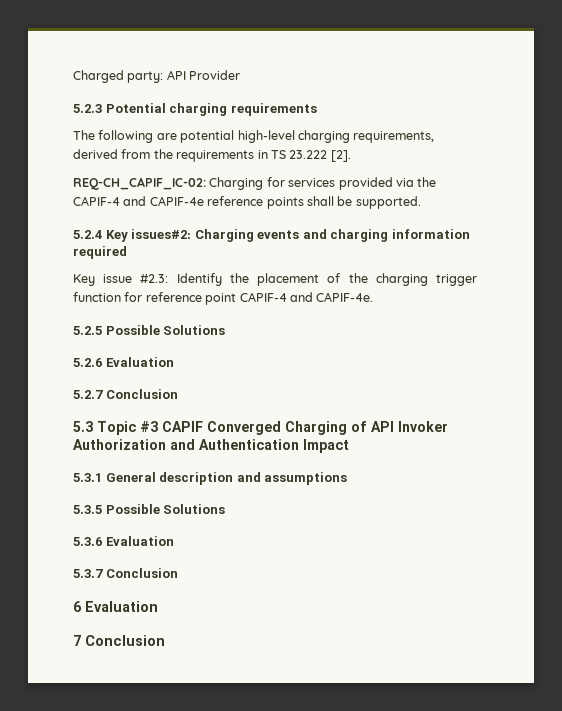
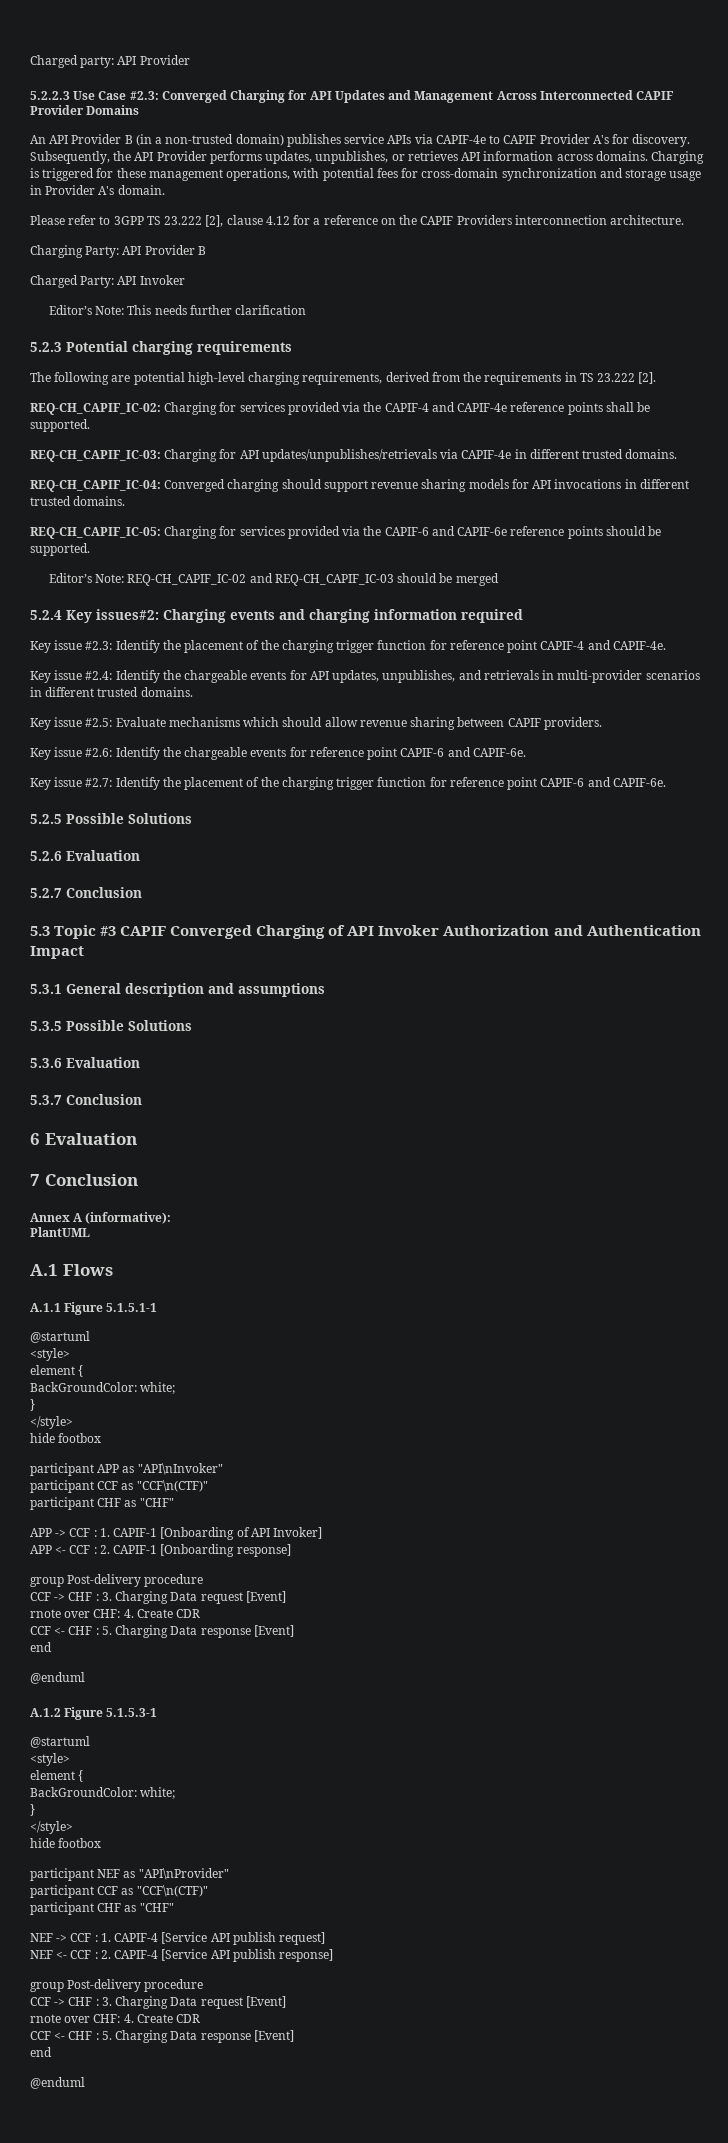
+ 5.2.2.3 Use Case #2.3: Converged Charging for API Updates and Management Across Interconnected CAPIF Provider Domains
+ An API Provider B (in a non-trusted domain) publishes service APIs via CAPIF-4e to CAPIF Provider A's for discovery. Subsequently, the API Provider performs updates, unpublishes, or retrieves API information across domains. Charging is triggered for these management operations, with potential fees for cross-domain synchronization and storage usage in Provider A's domain.
+ Please refer to 3GPP TS 23.222 [2], clause 4.12 for a reference on the CAPIF Providers interconnection architecture.
+ Charging Party: API Provider B
+ Charged Party: API Invoker
+ Editor’s Note: This needs further clarification
+ REQ-CH_CAPIF_IC-03: Charging for API updates/unpublishes/retrievals via CAPIF-4e in different trusted domains.
+ REQ-CH_CAPIF_IC-04: Converged charging should support revenue sharing models for API invocations in different trusted domains.
+ REQ-CH_CAPIF_IC-05: Charging for services provided via the CAPIF-6 and CAPIF-6e reference points should be supported.
+ Editor’s Note: REQ-CH_CAPIF_IC-02 and REQ-CH_CAPIF_IC-03 should be merged
+ Key issue #2.4: Identify the chargeable events for API updates, unpublishes, and retrievals in multi-provider scenarios in different trusted domains.
+ Key issue #2.5: Evaluate mechanisms which should allow revenue sharing between CAPIF providers.
+ Key issue #2.6: Identify the chargeable events for reference point CAPIF-6 and CAPIF-6e.
+ Key issue #2.7: Identify the placement of the charging trigger function for reference point CAPIF-6 and CAPIF-6e.
+ Annex A (informative):
+ PlantUML
+ A.1 Flows
+ A.1.1 Figure 5.1.5.1-1
+ @startuml
+ <style>
+ element {
+ BackGroundColor: white;
+ }
+ </style>
+ hide footbox
+ participant APP as "API\nInvoker"
+ participant CCF as "CCF\n(CTF)"
+ participant CHF as "CHF"
+ APP -> CCF : 1. CAPIF-1 [Onboarding of API Invoker]
+ APP <- CCF : 2. CAPIF-1 [Onboarding response]
+ group Post-delivery procedure
+ CCF -> CHF : 3. Charging Data request [Event]
+ rnote over CHF: 4. Create CDR
+ CCF <- CHF : 5. Charging Data response [Event]
+ end
+ @enduml
+ A.1.2 Figure 5.1.5.3-1
+ @startuml
+ <style>
+ element {
+ BackGroundColor: white;
+ }
+ </style>
+ hide footbox
+ participant NEF as "API\nProvider"
+ participant CCF as "CCF\n(CTF)"
+ participant CHF as "CHF"
+ NEF -> CCF : 1. CAPIF-4 [Service API publish request]
+ NEF <- CCF : 2. CAPIF-4 [Service API publish response]
+ group Post-delivery procedure
+ CCF -> CHF : 3. Charging Data request [Event]
+ rnote over CHF: 4. Create CDR
+ CCF <- CHF : 5. Charging Data response [Event]
+ end
+ @enduml

